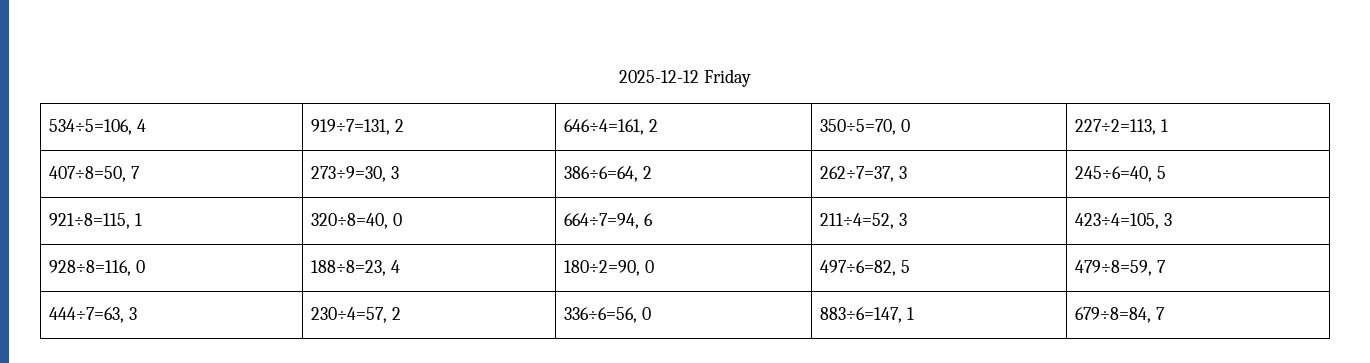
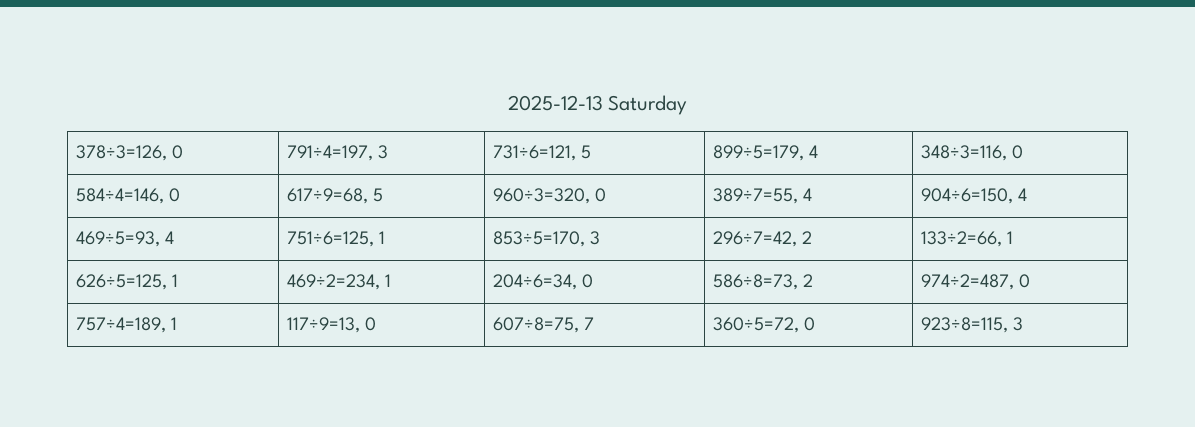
- 2025-12-12 Friday
- 534÷5=106, 4 | 919÷7=131, 2 | 646÷4=161, 2 | 350÷5=70, 0 | 227÷2=113, 1
- 407÷8=50, 7 | 273÷9=30, 3 | 386÷6=64, 2 | 262÷7=37, 3 | 245÷6=40, 5
- 921÷8=115, 1 | 320÷8=40, 0 | 664÷7=94, 6 | 211÷4=52, 3 | 423÷4=105, 3
- 928÷8=116, 0 | 188÷8=23, 4 | 180÷2=90, 0 | 497÷6=82, 5 | 479÷8=59, 7
- 444÷7=63, 3 | 230÷4=57, 2 | 336÷6=56, 0 | 883÷6=147, 1 | 679÷8=84, 7
+ 2025-12-13 Saturday
+ 378÷3=126, 0 | 791÷4=197, 3 | 731÷6=121, 5 | 899÷5=179, 4 | 348÷3=116, 0
+ 584÷4=146, 0 | 617÷9=68, 5 | 960÷3=320, 0 | 389÷7=55, 4 | 904÷6=150, 4
+ 469÷5=93, 4 | 751÷6=125, 1 | 853÷5=170, 3 | 296÷7=42, 2 | 133÷2=66, 1
+ 626÷5=125, 1 | 469÷2=234, 1 | 204÷6=34, 0 | 586÷8=73, 2 | 974÷2=487, 0
+ 757÷4=189, 1 | 117÷9=13, 0 | 607÷8=75, 7 | 360÷5=72, 0 | 923÷8=115, 3

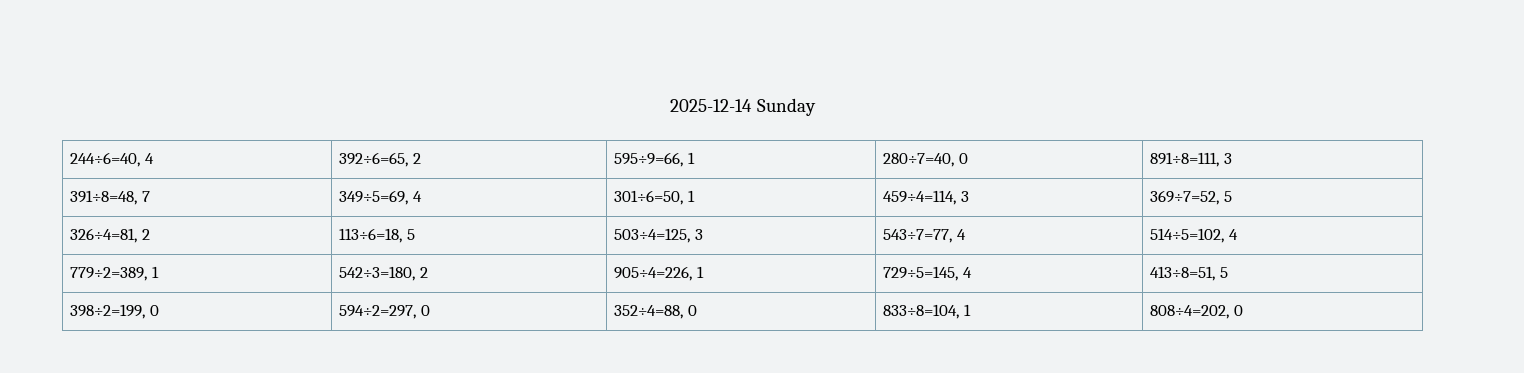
- 2025-12-13 Saturday
- 378÷3=126, 0 | 791÷4=197, 3 | 731÷6=121, 5 | 899÷5=179, 4 | 348÷3=116, 0
- 584÷4=146, 0 | 617÷9=68, 5 | 960÷3=320, 0 | 389÷7=55, 4 | 904÷6=150, 4
- 469÷5=93, 4 | 751÷6=125, 1 | 853÷5=170, 3 | 296÷7=42, 2 | 133÷2=66, 1
- 626÷5=125, 1 | 469÷2=234, 1 | 204÷6=34, 0 | 586÷8=73, 2 | 974÷2=487, 0
- 757÷4=189, 1 | 117÷9=13, 0 | 607÷8=75, 7 | 360÷5=72, 0 | 923÷8=115, 3
+ 2025-12-14 Sunday
+ 244÷6=40, 4 | 392÷6=65, 2 | 595÷9=66, 1 | 280÷7=40, 0 | 891÷8=111, 3
+ 391÷8=48, 7 | 349÷5=69, 4 | 301÷6=50, 1 | 459÷4=114, 3 | 369÷7=52, 5
+ 326÷4=81, 2 | 113÷6=18, 5 | 503÷4=125, 3 | 543÷7=77, 4 | 514÷5=102, 4
+ 779÷2=389, 1 | 542÷3=180, 2 | 905÷4=226, 1 | 729÷5=145, 4 | 413÷8=51, 5
+ 398÷2=199, 0 | 594÷2=297, 0 | 352÷4=88, 0 | 833÷8=104, 1 | 808÷4=202, 0

